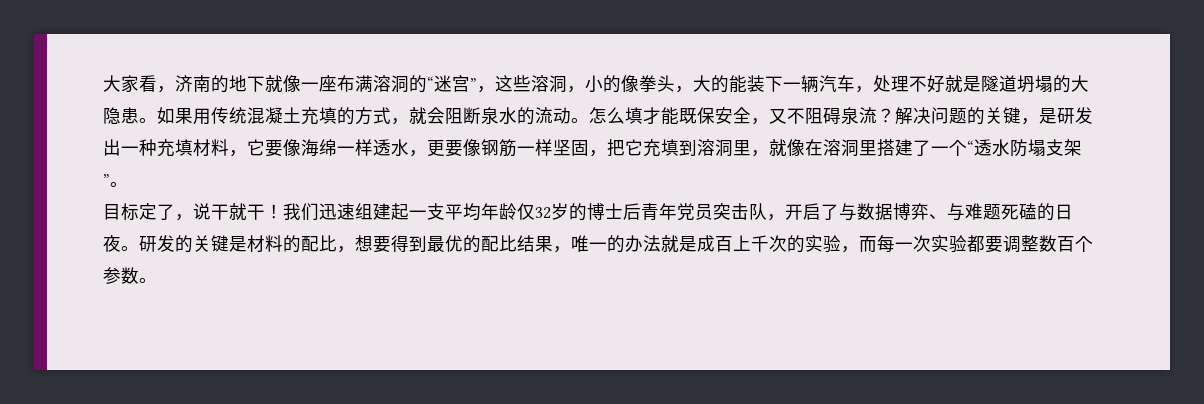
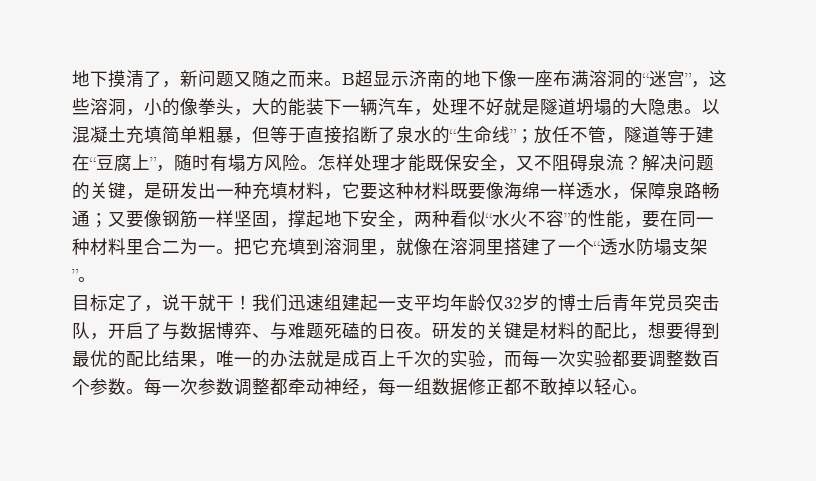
- 大家看，济南的地下就像一座布满溶洞的“迷宫”，这些溶洞，小的像拳头，大的能装下一辆汽车，处理不好就是隧道坍塌的大隐患。
+ 地下摸清了，新问题又随之而来。B超显示济南的地下像一座布满溶洞的“迷宫”，这些溶洞，小的像拳头，大的能装下一辆汽车，处理不好就是隧道坍塌的大隐患。
- 如果用传统混凝土充填的方式，就会阻断泉水的流动。怎么填才能既保安全，又不阻碍泉流？
+ 以混凝土充填简单粗暴，但等于直接掐断了泉水的“生命线”；放任不管，隧道等于建在“豆腐上”，随时有塌方风险。怎样处理才能既保安全，又不阻碍泉流？
- 解决问题的关键，是研发出一种充填材料，它要像海绵一样透水，更要像钢筋一样坚固，把它充填到溶洞里，就像在溶洞里搭建了一个“透水防塌支架”。
+ 解决问题的关键，是研发出一种充填材料，它要这种材料既要像海绵一样透水，保障泉路畅通；又要像钢筋一样坚固，撑起地下安全，两种看似“水火不容”的性能，要在同一种材料里合二为一。把它充填到溶洞里，就像在溶洞里搭建了一个“透水防塌支架”。
+ 每一次参数调整都牵动神经，每一组数据修正都不敢掉以轻心。

